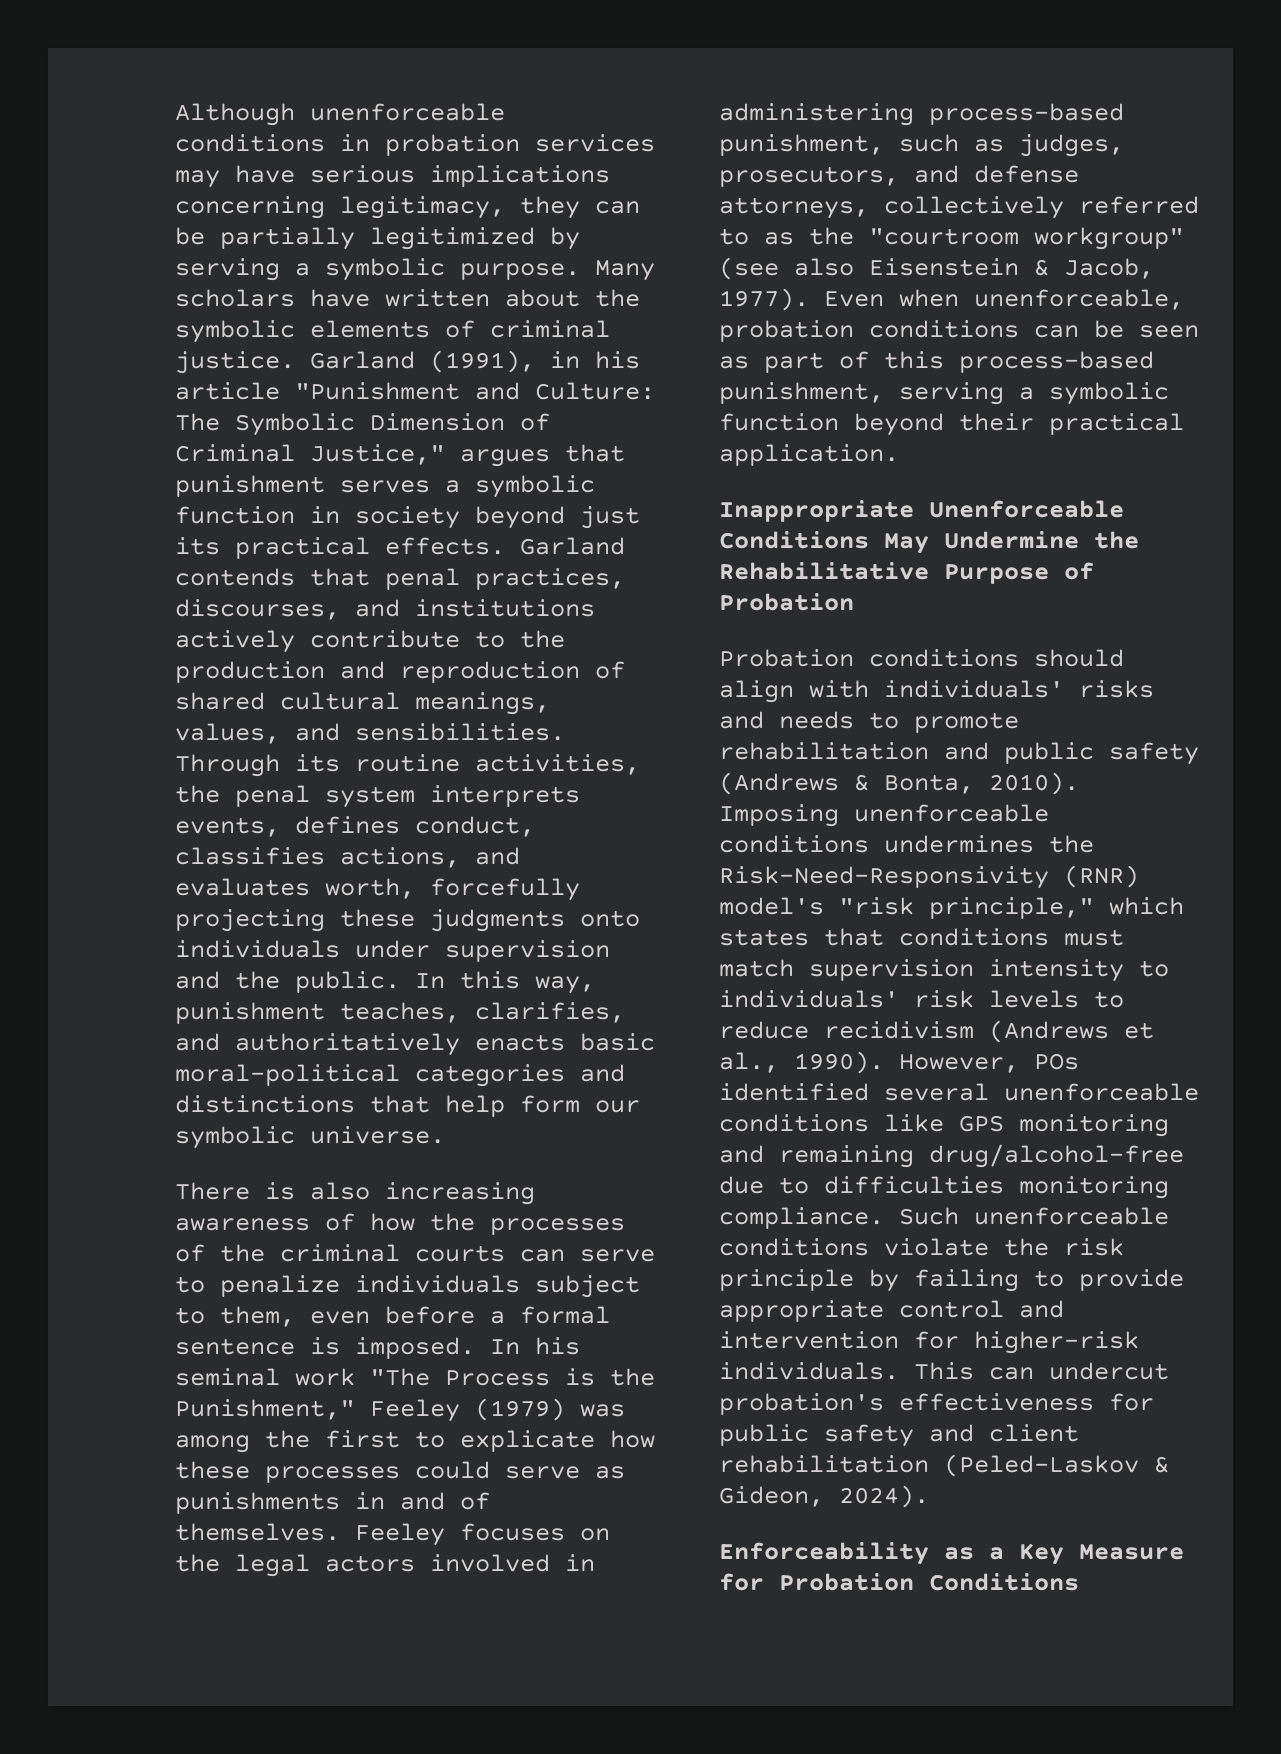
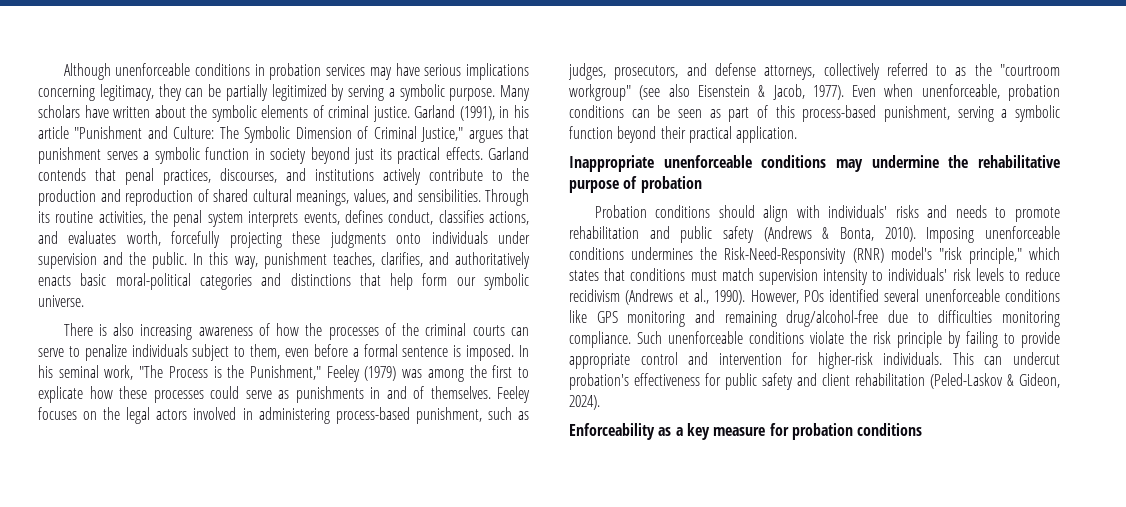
- In his seminal work "The Process is the Punishment," Feeley (1979) was among the first to explicate how these processes could serve as punishments in and of themselves.
+ In his seminal work, "The Process is the Punishment," Feeley (1979) was among the first to explicate how these processes could serve as punishments in and of themselves.
- Inappropriate Unenforceable Conditions May Undermine the Rehabilitative Purpose of Probation
+ Inappropriate unenforceable conditions may undermine the rehabilitative purpose of probation
- Enforceability as a Key Measure for Probation Conditions
+ Enforceability as a key measure for probation conditions

